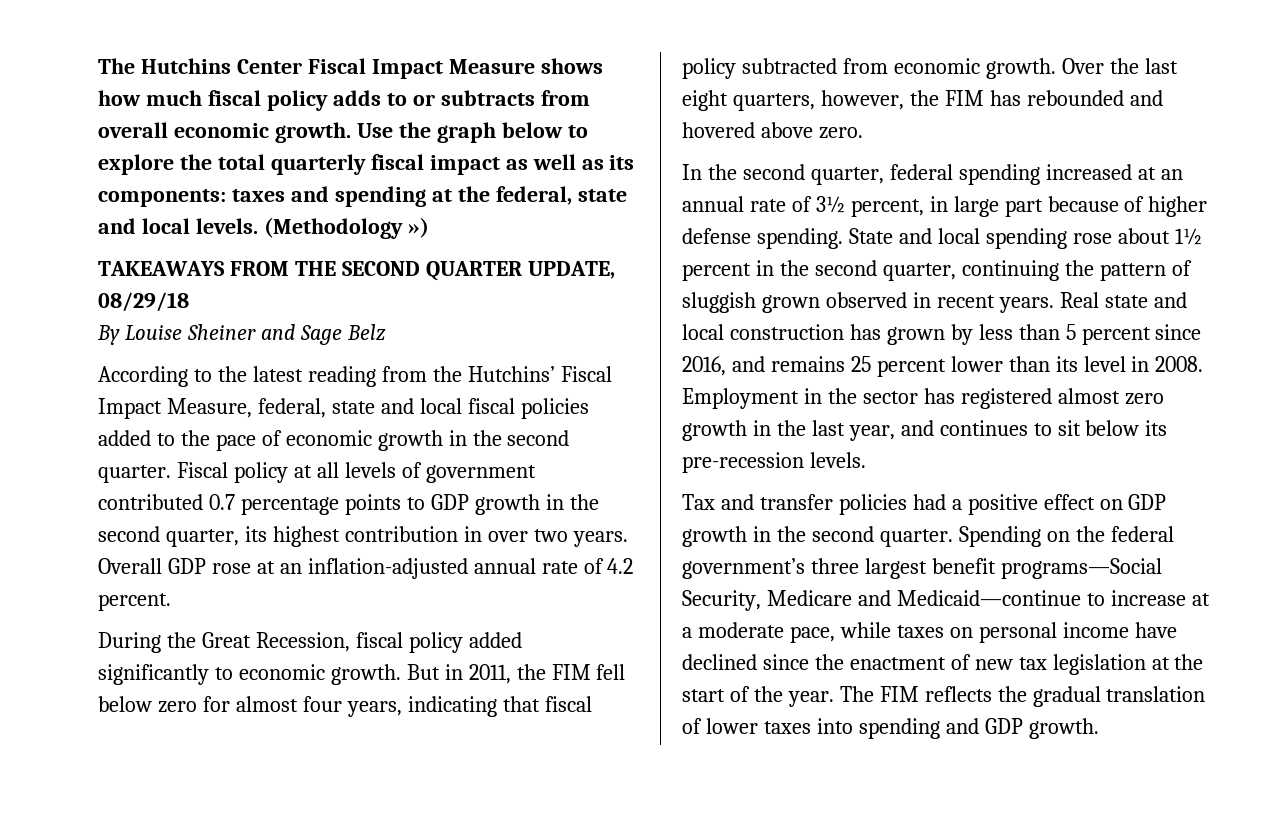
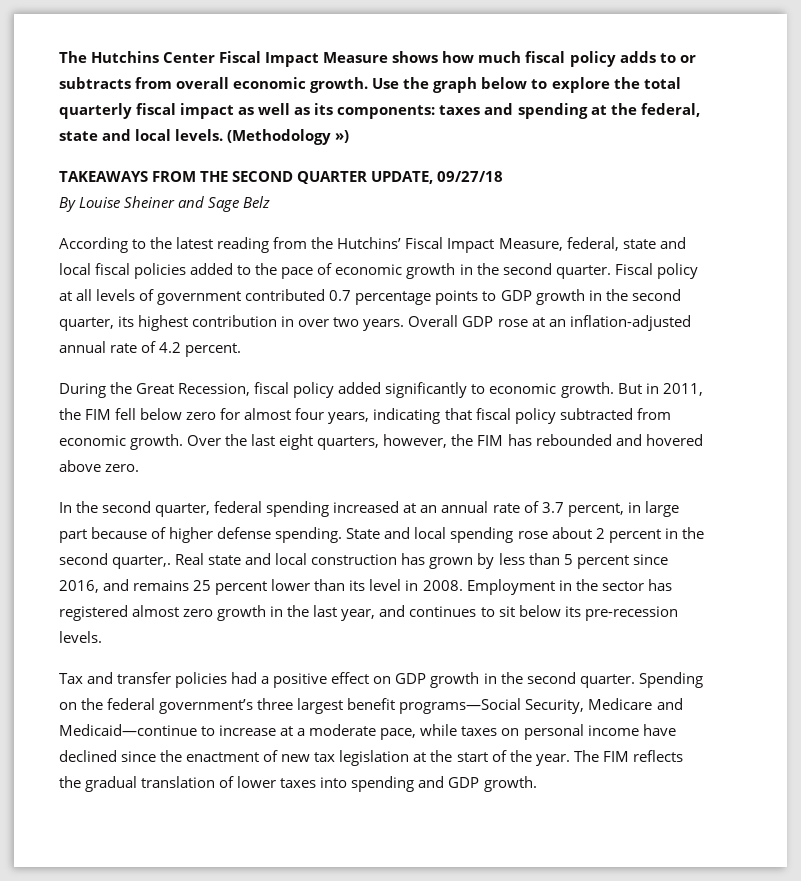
- TAKEAWAYS FROM THE SECOND QUARTER UPDATE, 08/29/18
+ TAKEAWAYS FROM THE SECOND QUARTER UPDATE, 09/27/18
- In the second quarter, federal spending increased at an annual rate of 3½ percent, in large part because of higher defense spending.
+ In the second quarter, federal spending increased at an annual rate of 3.7 percent, in large part because of higher defense spending.
- State and local spending rose about 1½ percent in the second quarter, continuing the pattern of sluggish grown observed in recent years.
+ State and local spending rose about 2 percent in the second quarter,.

